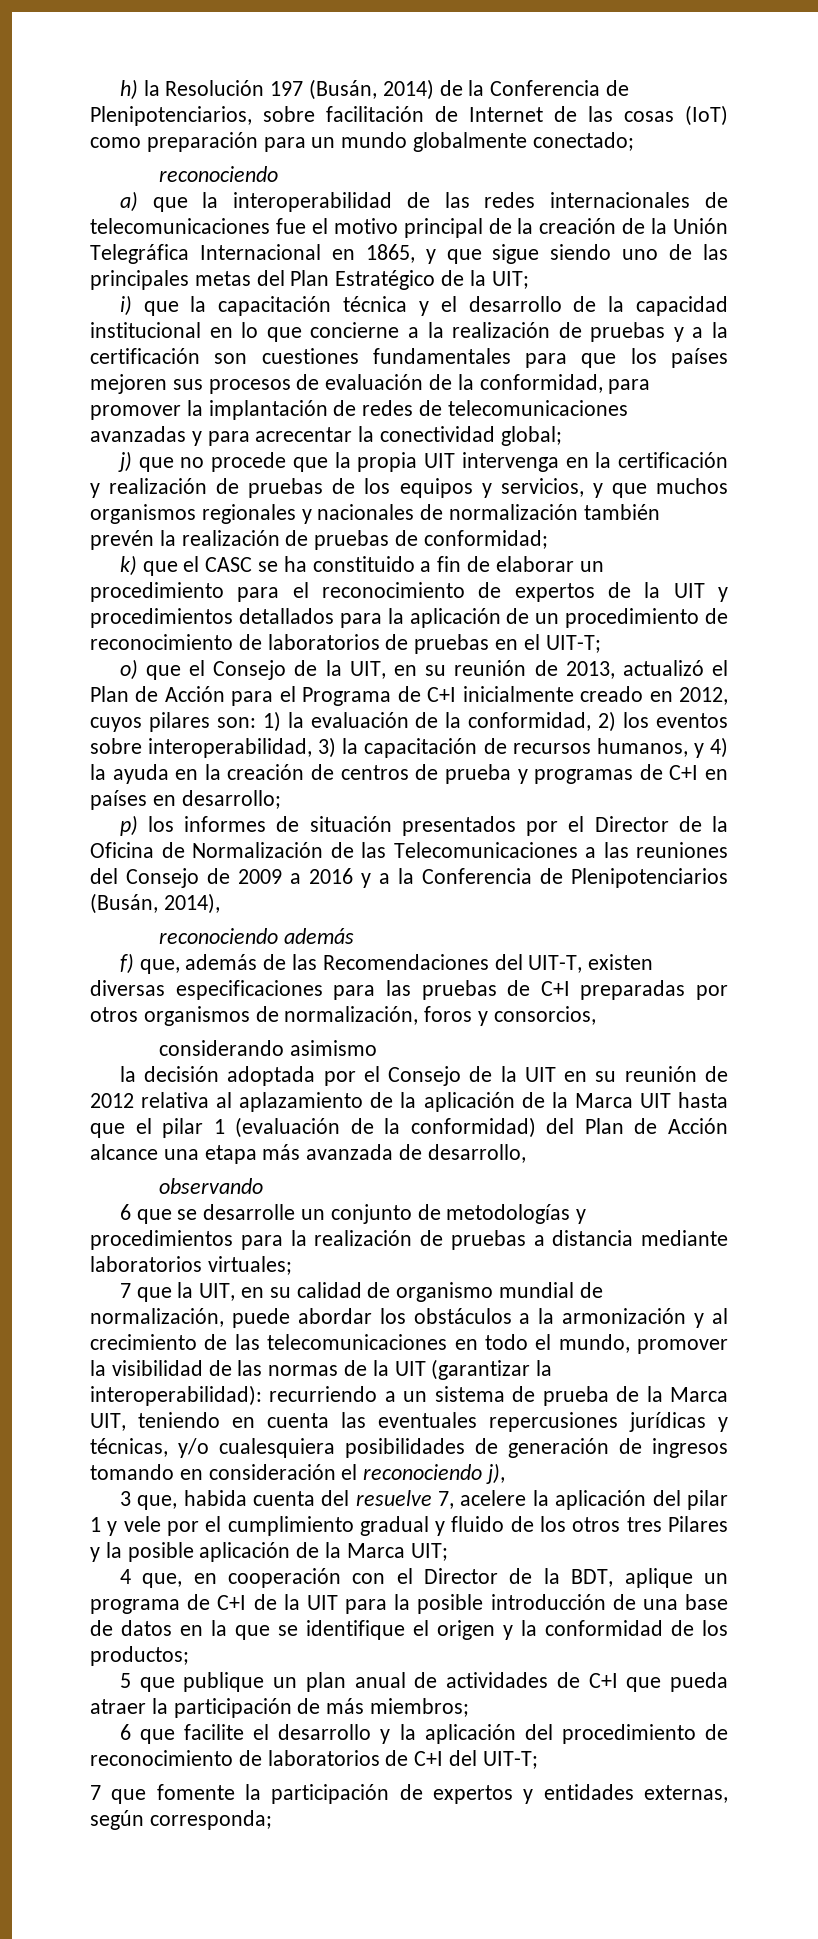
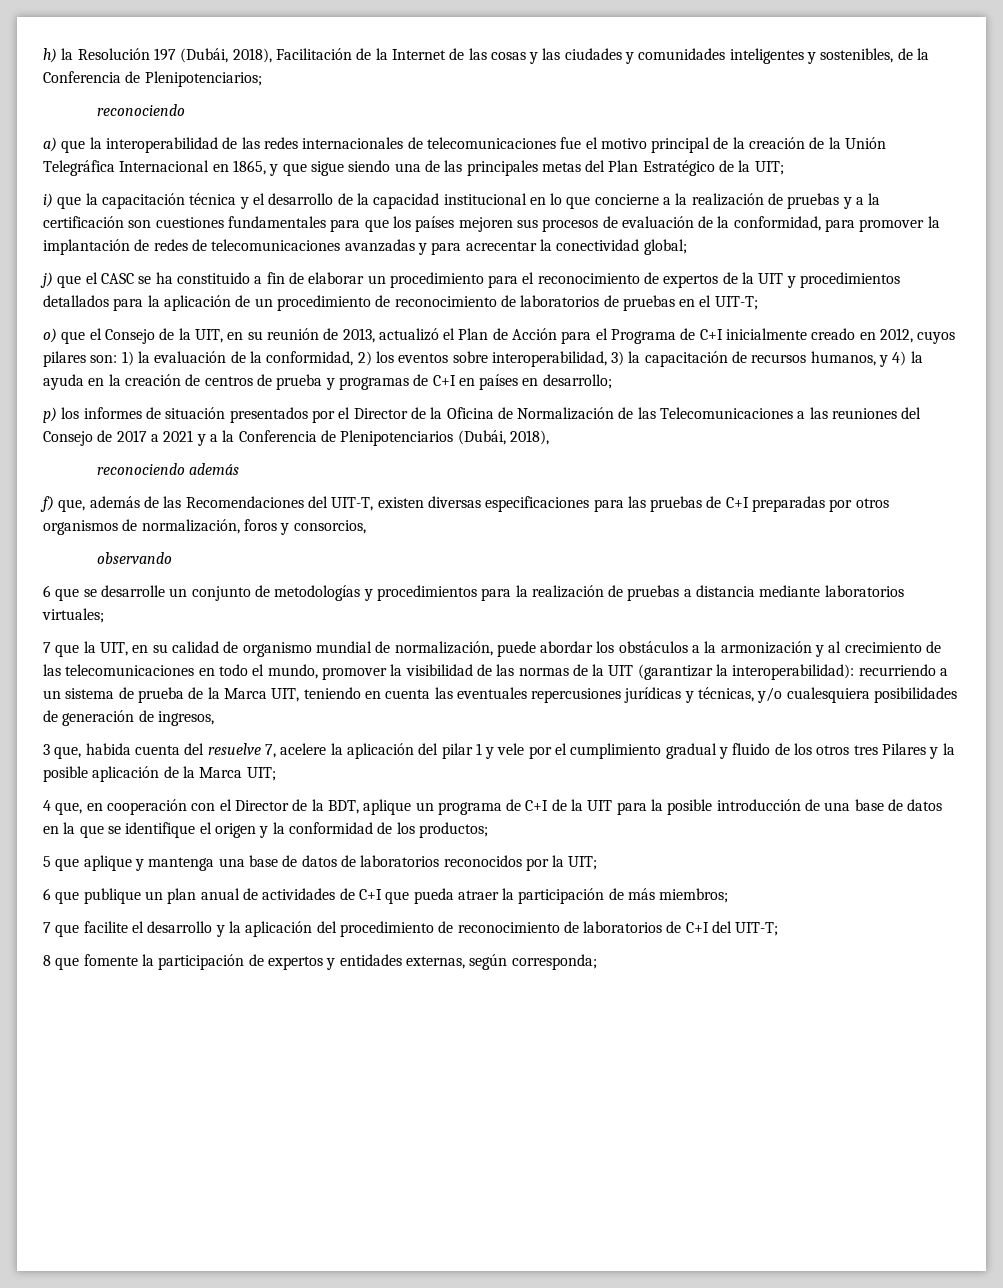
- h) la Resolución 197 (Busán, 2014) de la Conferencia de Plenipotenciarios, sobre facilitación de Internet de las cosas (IoT) como preparación para un mundo globalmente conectado;
+ h) la Resolución 197 (Dubái, 2018), Facilitación de la Internet de las cosas y las ciudades y comunidades inteligentes y sostenibles, de la Conferencia de Plenipotenciarios;
- a) que la interoperabilidad de las redes internacionales de telecomunicaciones fue el motivo principal de la creación de la Unión Telegráfica Internacional en 1865, y que sigue siendo uno de las principales metas del Plan Estratégico de la UIT;
+ a) que la interoperabilidad de las redes internacionales de telecomunicaciones fue el motivo principal de la creación de la Unión Telegráfica Internacional en 1865, y que sigue siendo una de las principales metas del Plan Estratégico de la UIT;
- j) que no procede que la propia UIT intervenga en la certificación y realización de pruebas de los equipos y servicios, y que muchos organismos regionales y nacionales de normalización también prevén la realización de pruebas de conformidad;
- k) que el CASC se ha constituido a fin de elaborar un procedimiento para el reconocimiento de expertos de la UIT y procedimientos detallados para la aplicación de un procedimiento de reconocimiento de laboratorios de pruebas en el UIT-T;
+ j) que el CASC se ha constituido a fin de elaborar un procedimiento para el reconocimiento de expertos de la UIT y procedimientos detallados para la aplicación de un procedimiento de reconocimiento de laboratorios de pruebas en el UIT-T;
- p) los informes de situación presentados por el Director de la Oficina de Normalización de las Telecomunicaciones a las reuniones del Consejo de 2009 a 2016 y a la Conferencia de Plenipotenciarios (Busán, 2014),
+ p) los informes de situación presentados por el Director de la Oficina de Normalización de las Telecomunicaciones a las reuniones del Consejo de 2017 a 2021 y a la Conferencia de Plenipotenciarios (Dubái, 2018),
- considerando asimismo
- la decisión adoptada por el Consejo de la UIT en su reunión de 2012 relativa al aplazamiento de la aplicación de la Marca UIT hasta que el pilar 1 (evaluación de la conformidad) del Plan de Acción alcance una etapa más avanzada de desarrollo,
- recurriendo a un sistema de prueba de la Marca UIT, teniendo en cuenta las eventuales repercusiones jurídicas y técnicas, y/o cualesquiera posibilidades de generación de ingresos tomando en consideración el reconociendo j),
+ recurriendo a un sistema de prueba de la Marca UIT, teniendo en cuenta las eventuales repercusiones jurídicas y técnicas, y/o cualesquiera posibilidades de generación de ingresos,
- 5 que publique un plan anual de actividades de C+I que pueda atraer la participación de más miembros;
+ 5 que aplique y mantenga una base de datos de laboratorios reconocidos por la UIT;
+ 6 que publique un plan anual de actividades de C+I que pueda atraer la participación de más miembros;
- 6 que facilite el desarrollo y la aplicación del procedimiento de reconocimiento de laboratorios de C+I del UIT-T;
+ 7 que facilite el desarrollo y la aplicación del procedimiento de reconocimiento de laboratorios de C+I del UIT-T;
- 7 que fomente la participación de expertos y entidades externas, según corresponda;
+ 8 que fomente la participación de expertos y entidades externas, según corresponda;

